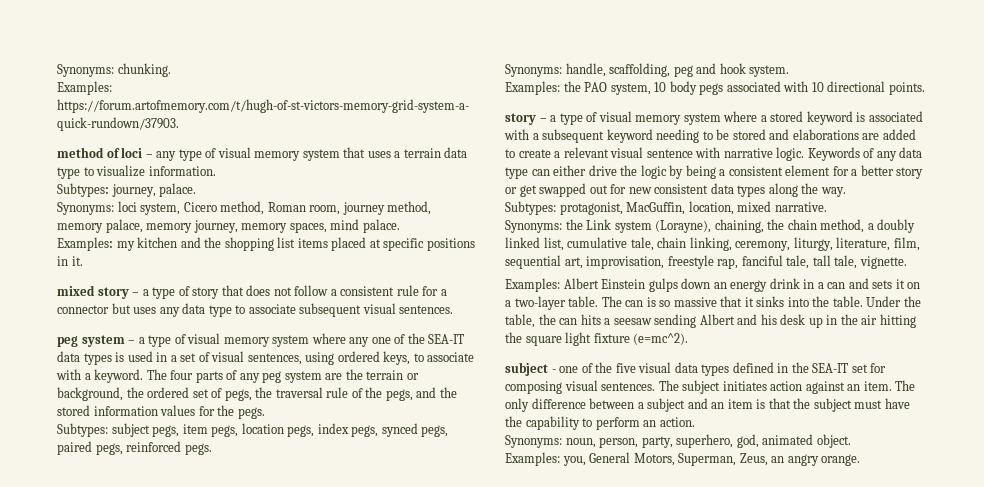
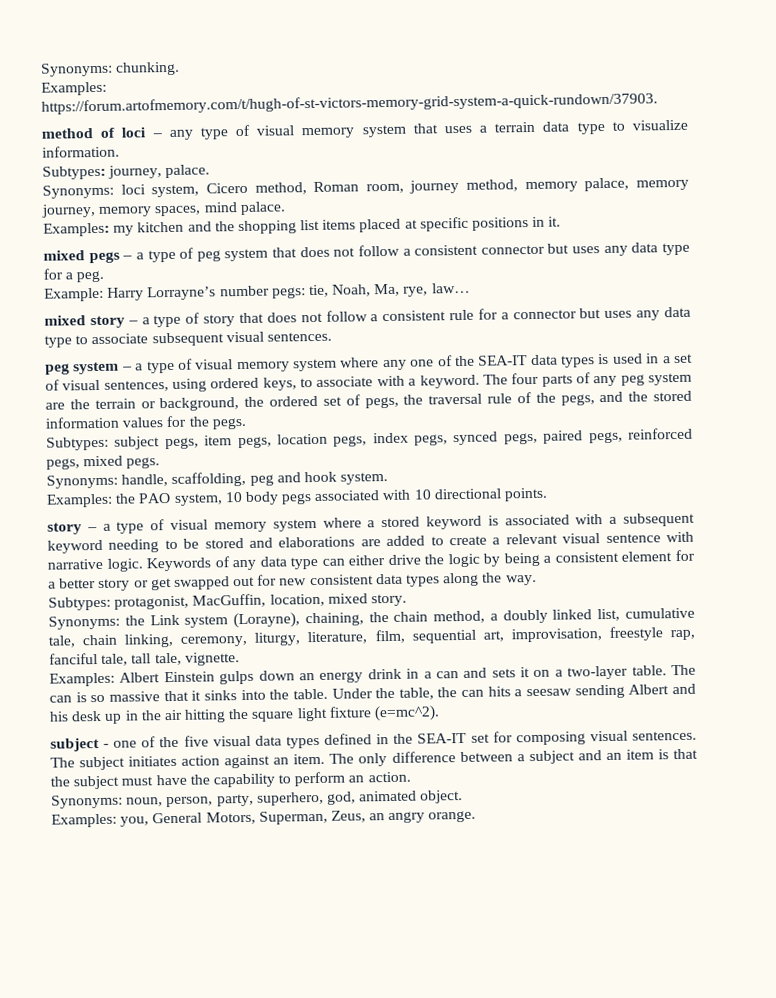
+ mixed pegs – a type of peg system that does not follow a consistent connector but uses any data type for a peg.
+ Example: Harry Lorrayne’s number pegs: tie, Noah, Ma, rye, law…
- Subtypes: subject pegs, item pegs, location pegs, index pegs, synced pegs, paired pegs, reinforced pegs.
+ Subtypes: subject pegs, item pegs, location pegs, index pegs, synced pegs, paired pegs, reinforced pegs, mixed pegs.
- Subtypes: protagonist, MacGuffin, location, mixed narrative.
+ Subtypes: protagonist, MacGuffin, location, mixed story.

